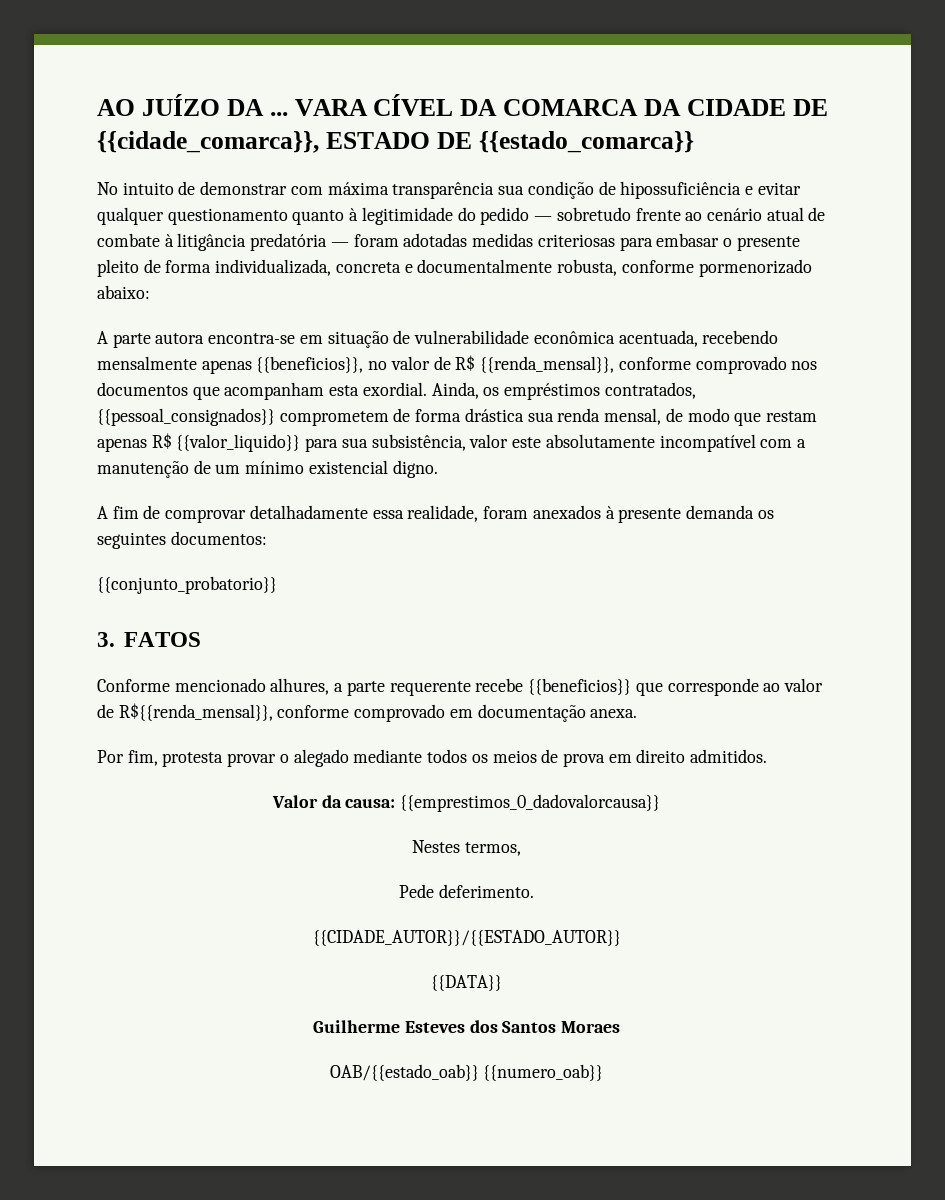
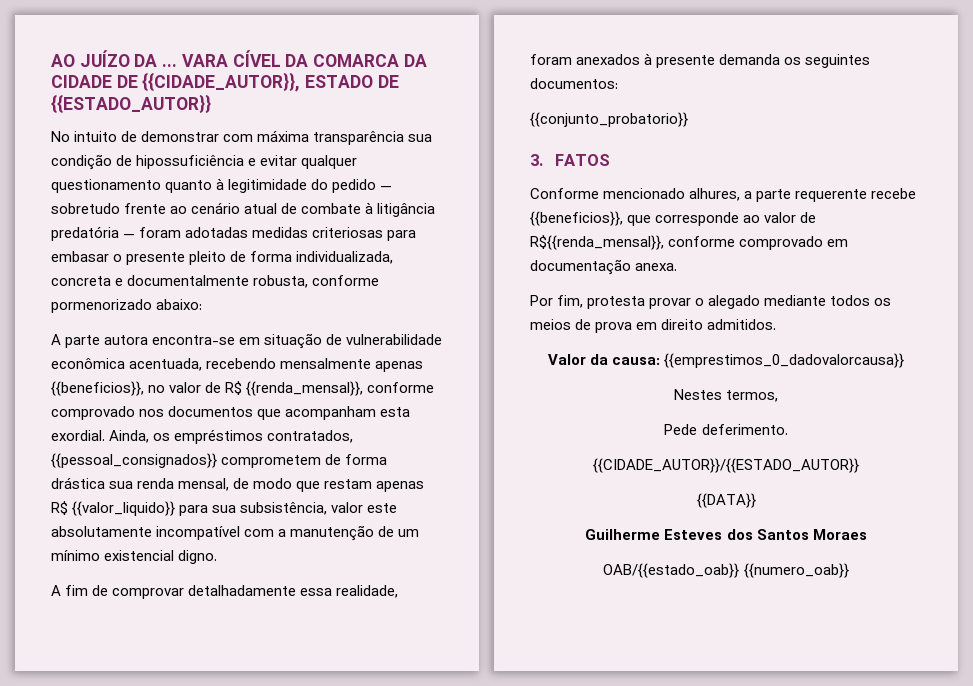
- VARA CÍVEL DA COMARCA DA CIDADE DE {{cidade_comarca}}, ESTADO DE {{estado_comarca}}
+ VARA CÍVEL DA COMARCA DA CIDADE DE {{CIDADE_AUTOR}}, ESTADO DE {{ESTADO_AUTOR}}
- Conforme mencionado alhures, a parte requerente recebe {{beneficios}} que corresponde ao valor de R${{renda_mensal}}, conforme comprovado em documentação anexa.
+ Conforme mencionado alhures, a parte requerente recebe {{beneficios}}, que corresponde ao valor de R${{renda_mensal}}, conforme comprovado em documentação anexa.

